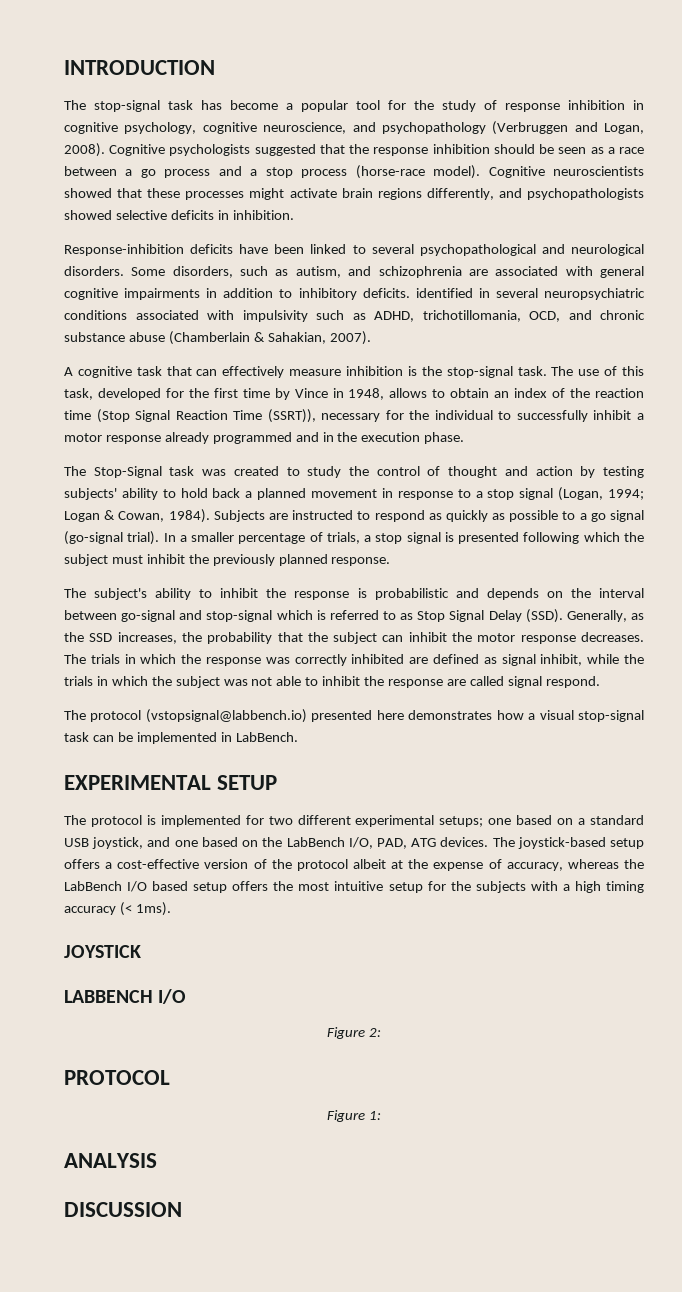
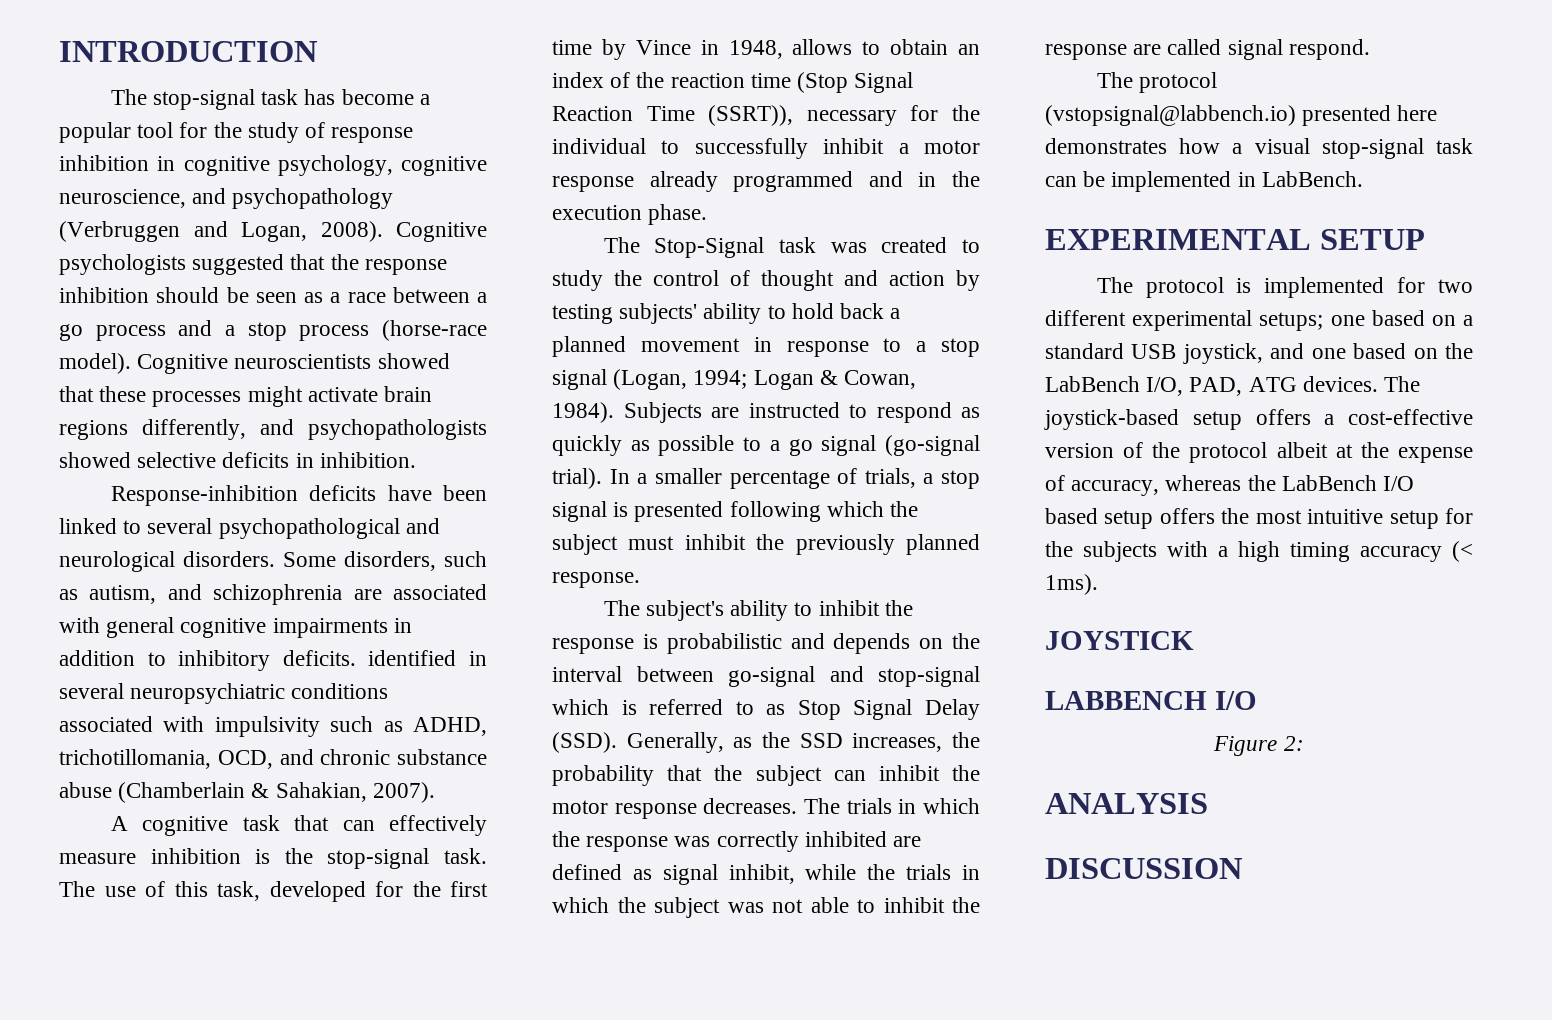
- PROTOCOL
- Figure 1:

